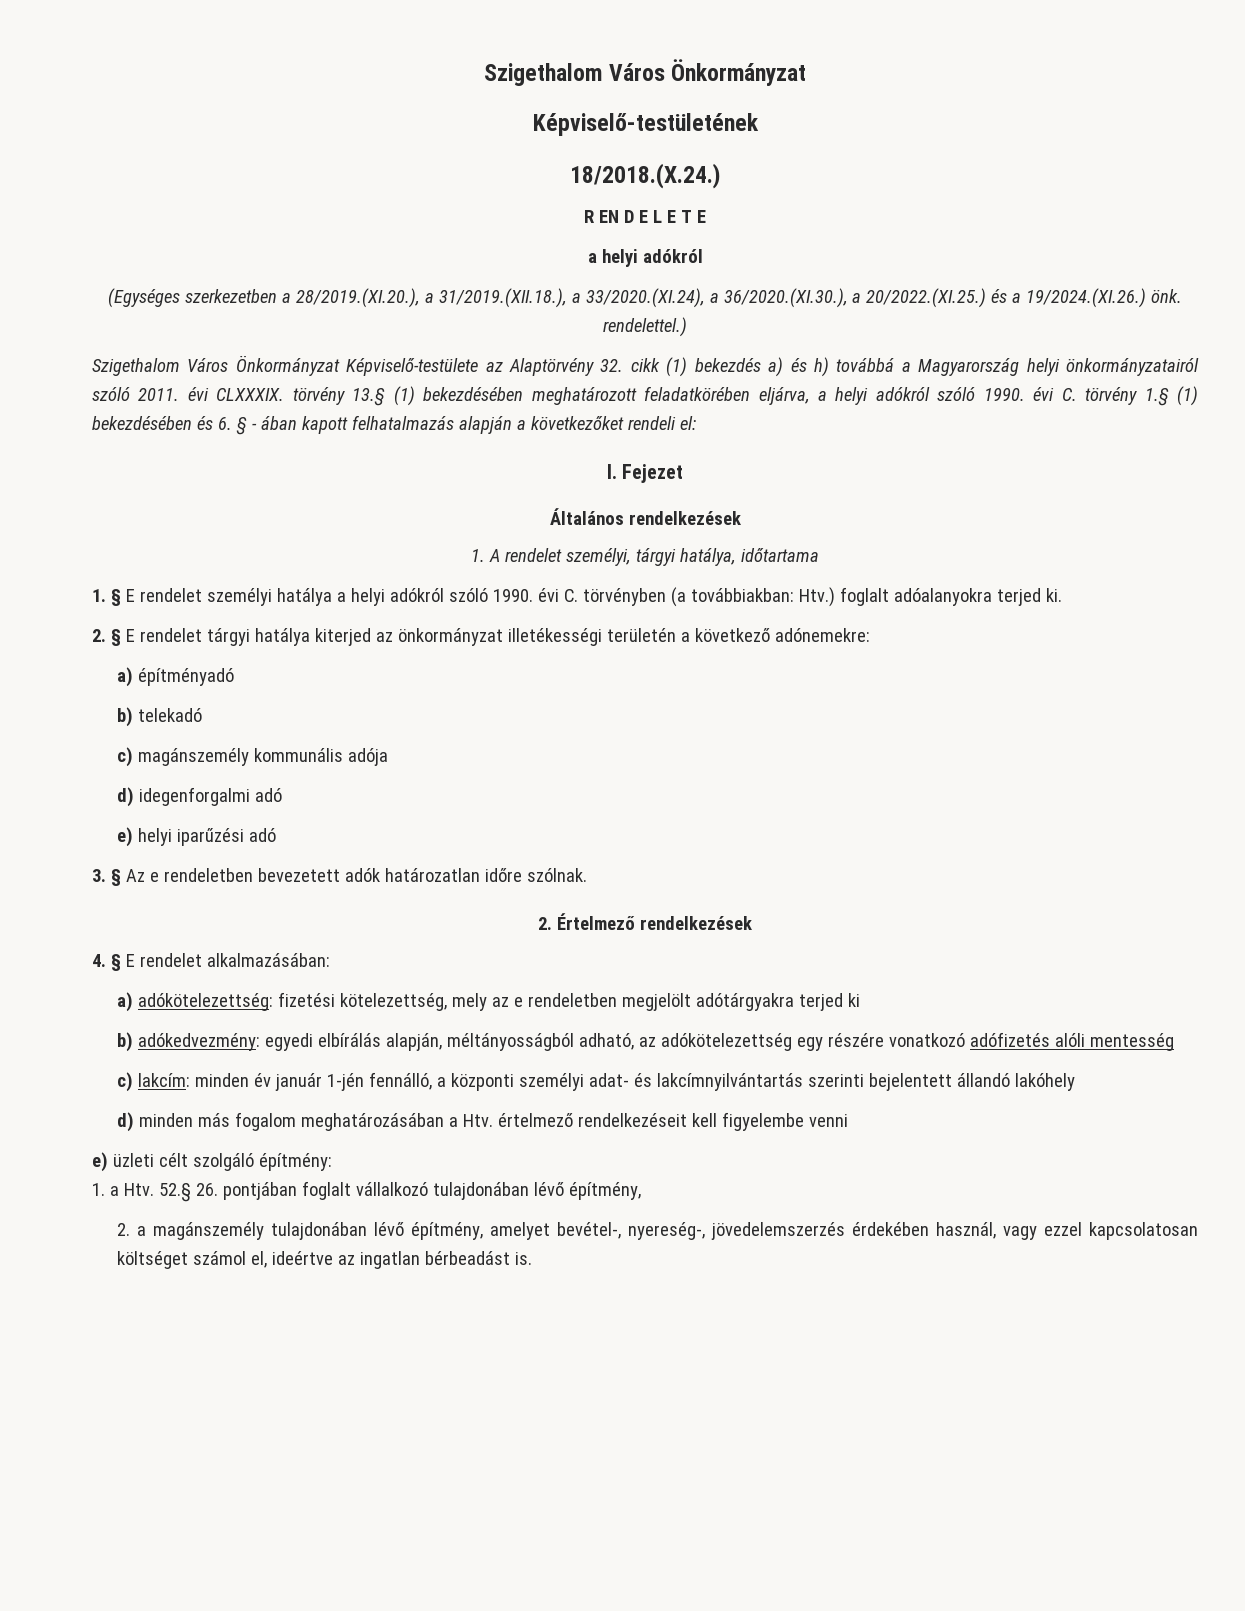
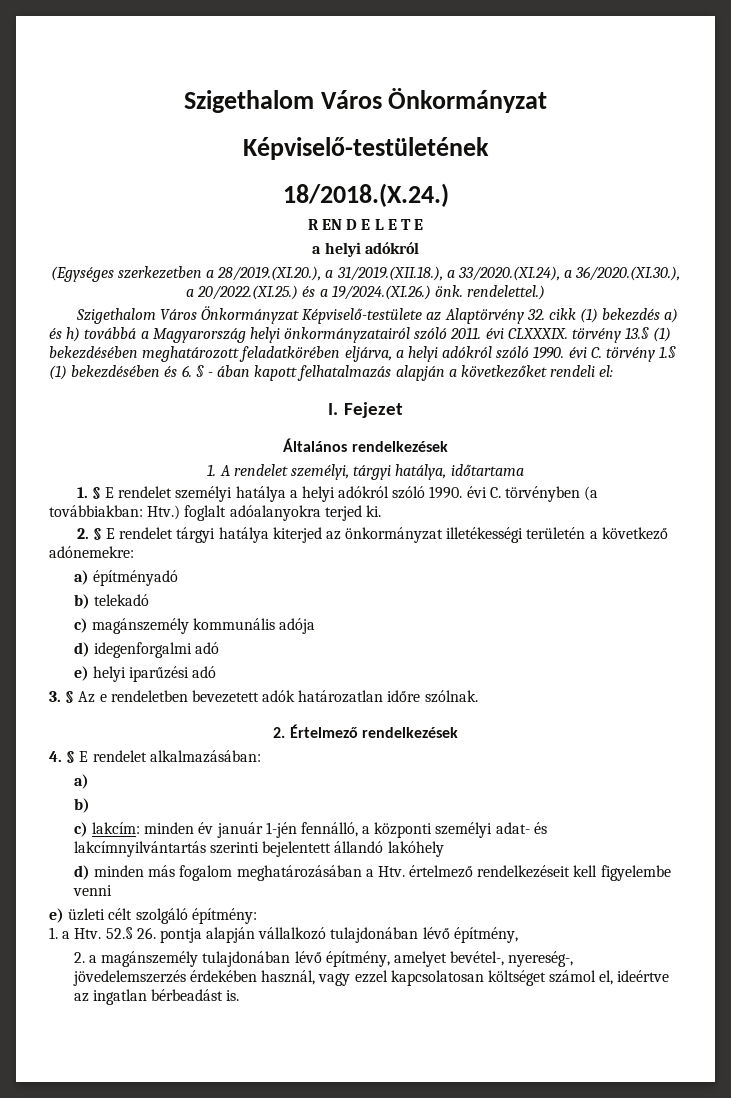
  4. § E rendelet alkalmazásában:
- a) adókötelezettség: fizetési kötelezettség, mely az e rendeletben megjelölt adótárgyakra terjed ki
- b) adókedvezmény: egyedi elbírálás alapján, méltányosságból adható, az adókötelezettség egy részére vonatkozó adófizetés alóli mentesség
+ a)
+ b)
- 1. a Htv. 52.§ 26. pontjában foglalt vállalkozó tulajdonában lévő építmény,
+ 1. a Htv. 52.§ 26. pontja alapján vállalkozó tulajdonában lévő építmény,

